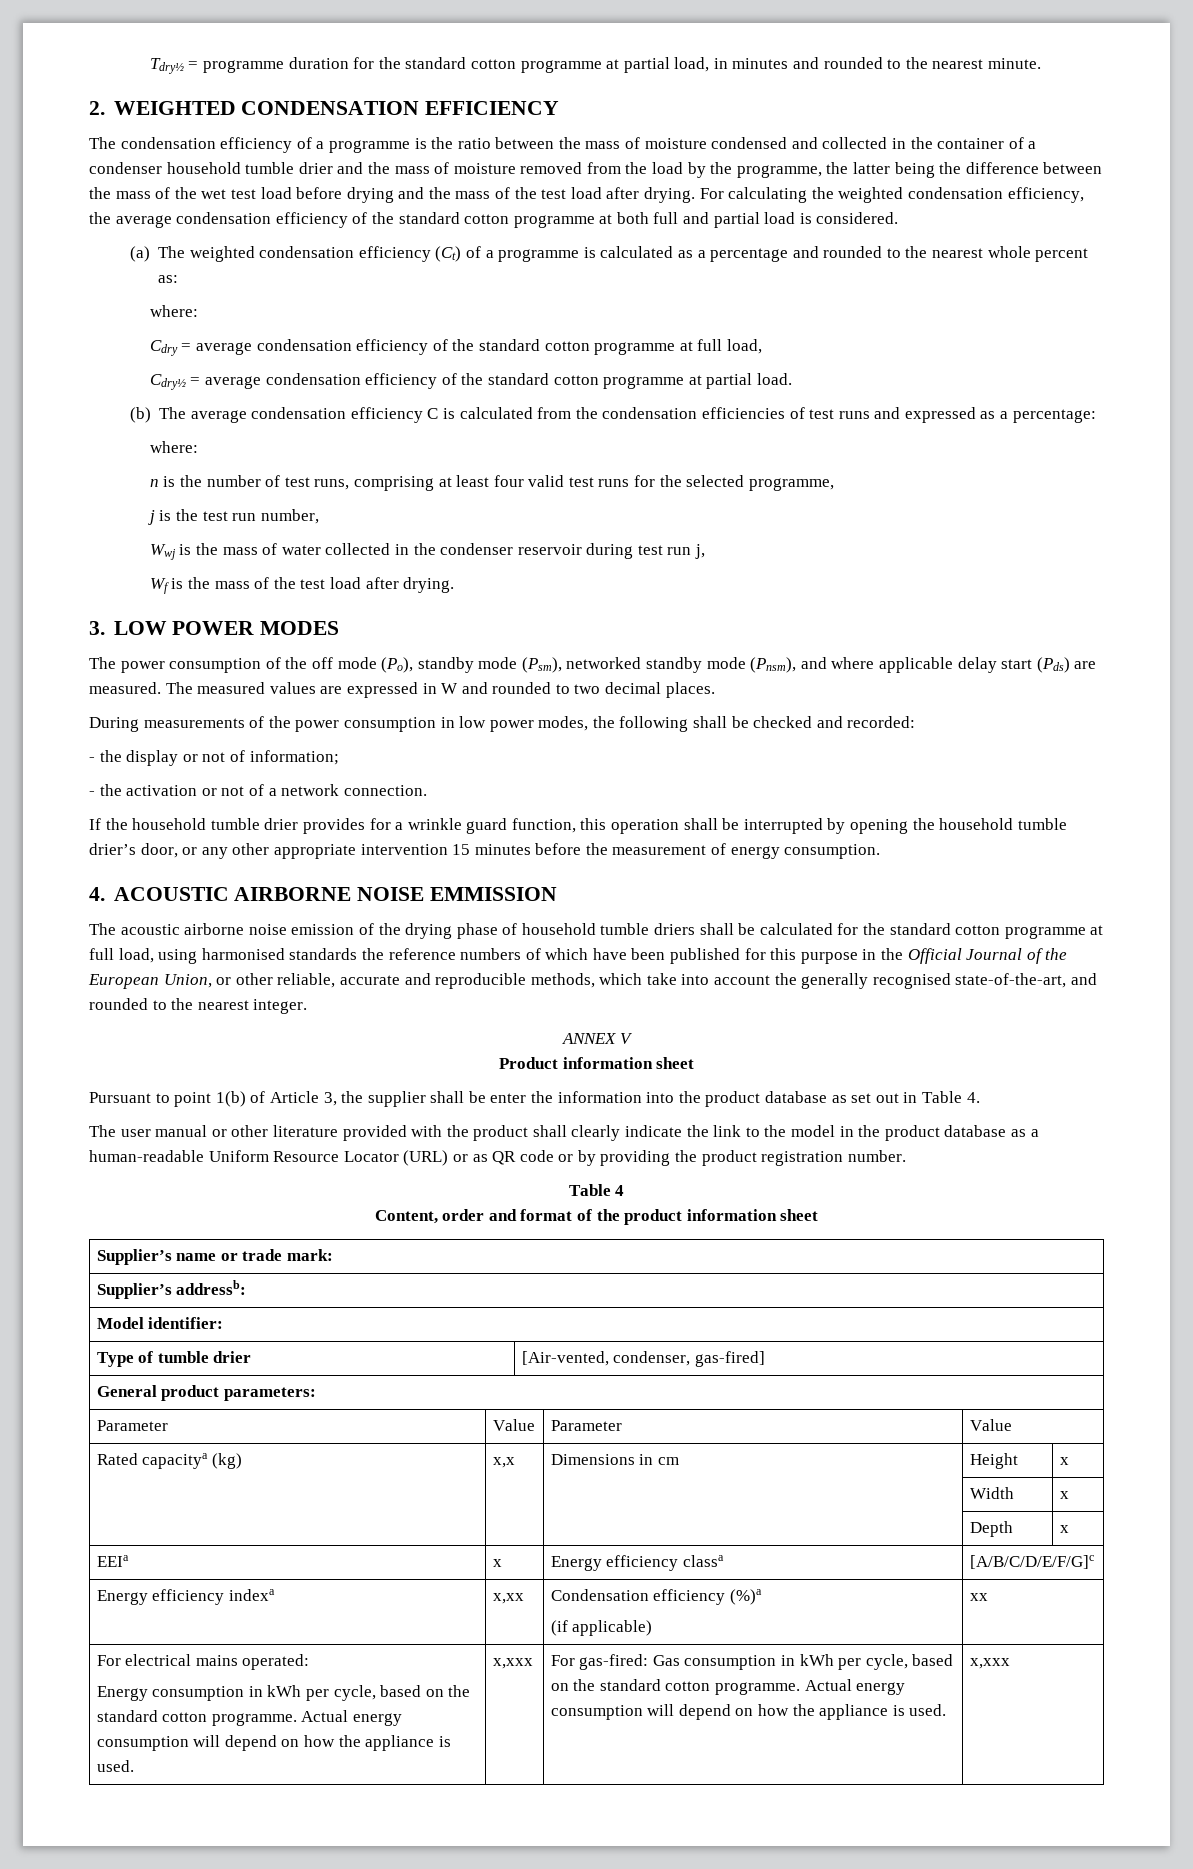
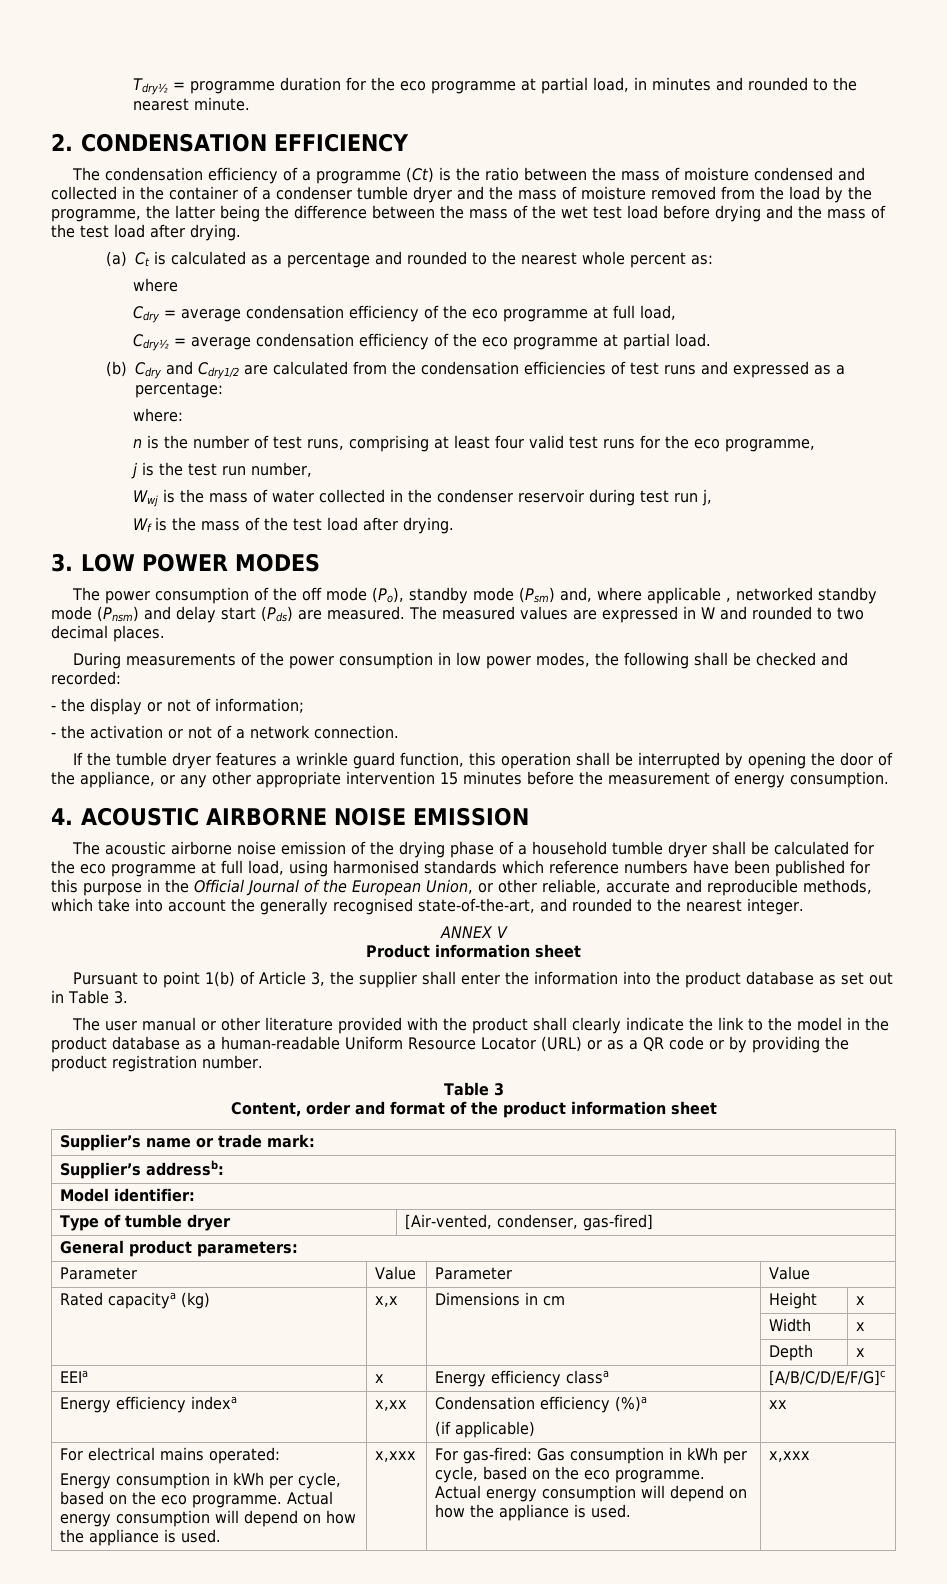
- Tdry½ = programme duration for the standard cotton programme at partial load, in minutes and rounded to the nearest minute.
+ Tdry½ = programme duration for the eco programme at partial load, in minutes and rounded to the nearest minute.
- 2. WEIGHTED CONDENSATION EFFICIENCY
+ 2. CONDENSATION EFFICIENCY
- The condensation efficiency of a programme is the ratio between the mass of moisture condensed and collected in the container of a condenser household tumble drier and the mass of moisture removed from the load by the programme, the latter being the difference between the mass of the wet test load before drying and the mass of the test load after drying. For calculating the weighted condensation efficiency, the average condensation efficiency of the standard cotton programme at both full and partial load is considered.
- (a) The weighted condensation efficiency (Ct) of a programme is calculated as a percentage and rounded to the nearest whole percent as:
- where:
+ The condensation efficiency of a programme (Ct) is the ratio between the mass of moisture condensed and collected in the container of a condenser tumble dryer and the mass of moisture removed from the load by the programme, the latter being the difference between the mass of the wet test load before drying and the mass of the test load after drying.
+ (a) Ct is calculated as a percentage and rounded to the nearest whole percent as:
+ where
- Cdry = average condensation efficiency of the standard cotton programme at full load,
+ Cdry = average condensation efficiency of the eco programme at full load,
- Cdry½ = average condensation efficiency of the standard cotton programme at partial load.
+ Cdry½ = average condensation efficiency of the eco programme at partial load.
- (b) The average condensation efficiency C is calculated from the condensation efficiencies of test runs and expressed as a percentage:
+ (b) Cdry and Cdry1/2 are calculated from the condensation efficiencies of test runs and expressed as a percentage:
- n is the number of test runs, comprising at least four valid test runs for the selected programme,
+ n is the number of test runs, comprising at least four valid test runs for the eco programme,
- The power consumption of the off mode (Po), standby mode (Psm), networked standby mode (Pnsm), and where applicable delay start (Pds) are measured.
+ The power consumption of the off mode (Po), standby mode (Psm) and, where applicable , networked standby mode (Pnsm) and delay start (Pds) are measured.
- If the household tumble drier provides for a wrinkle guard function, this operation shall be interrupted by opening the household tumble drier’s door, or any other appropriate intervention 15 minutes before the measurement of energy consumption.
+ If the tumble dryer features a wrinkle guard function, this operation shall be interrupted by opening the door of the appliance, or any other appropriate intervention 15 minutes before the measurement of energy consumption.
- 4. ACOUSTIC AIRBORNE NOISE EMMISSION
+ 4. ACOUSTIC AIRBORNE NOISE EMISSION
- The acoustic airborne noise emission of the drying phase of household tumble driers shall be calculated for the standard cotton programme at full load, using harmonised standards the reference numbers of which have been published for this purpose in the Official Journal of the European Union, or other reliable, accurate and reproducible methods, which take into account the generally recognised state-of-the-art, and rounded to the nearest integer.
+ The acoustic airborne noise emission of the drying phase of a household tumble dryer shall be calculated for the eco programme at full load, using harmonised standards which reference numbers have been published for this purpose in the Official Journal of the European Union, or other reliable, accurate and reproducible methods, which take into account the generally recognised state-of-the-art, and rounded to the nearest integer.
- Pursuant to point 1(b) of Article 3, the supplier shall be enter the information into the product database as set out in Table 4.
+ Pursuant to point 1(b) of Article 3, the supplier shall enter the information into the product database as set out in Table 3.
- The user manual or other literature provided with the product shall clearly indicate the link to the model in the product database as a human-readable Uniform Resource Locator (URL) or as QR code or by providing the product registration number.
+ The user manual or other literature provided with the product shall clearly indicate the link to the model in the product database as a human-readable Uniform Resource Locator (URL) or as a QR code or by providing the product registration number.
- Table 4
+ Table 3
- Type of tumble drier | [Air-vented, condenser, gas-fired]
+ Type of tumble dryer | [Air-vented, condenser, gas-fired]
- Energy consumption in kWh per cycle, based on the standard cotton programme.
+ Energy consumption in kWh per cycle, based on the eco programme.
- For gas-fired: Gas consumption in kWh per cycle, based on the standard cotton programme.
+ For gas-fired: Gas consumption in kWh per cycle, based on the eco programme.

